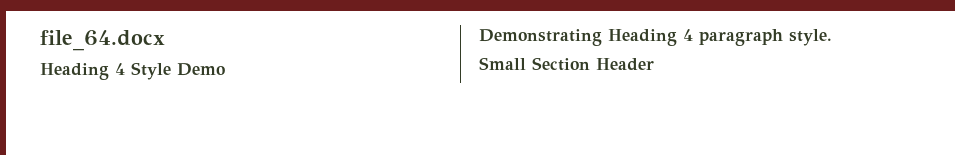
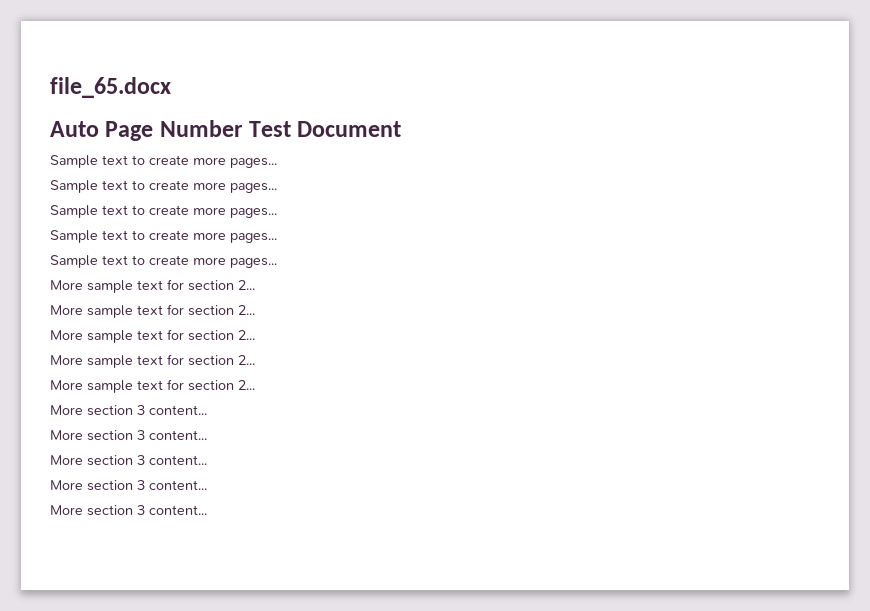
- file_64.docx
- Heading 4 Style Demo
- Demonstrating Heading 4 paragraph style.
- Small Section Header
+ file_65.docx
+ Auto Page Number Test Document
+ Sample text to create more pages...
+ Sample text to create more pages...
+ Sample text to create more pages...
+ Sample text to create more pages...
+ Sample text to create more pages...
+ More sample text for section 2...
+ More sample text for section 2...
+ More sample text for section 2...
+ More sample text for section 2...
+ More sample text for section 2...
+ More section 3 content...
+ More section 3 content...
+ More section 3 content...
+ More section 3 content...
+ More section 3 content...

